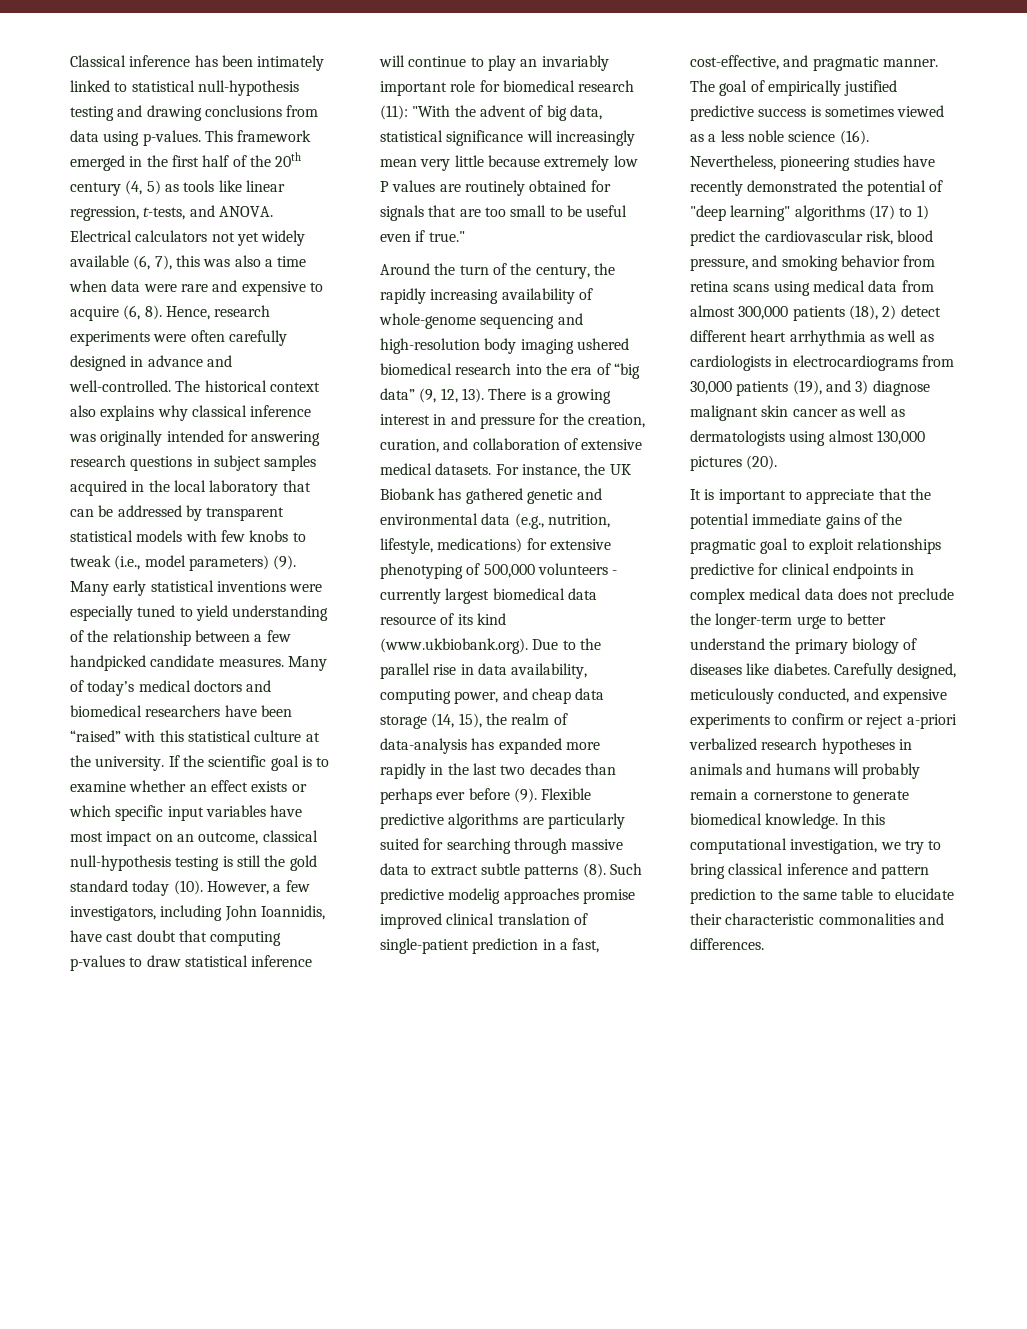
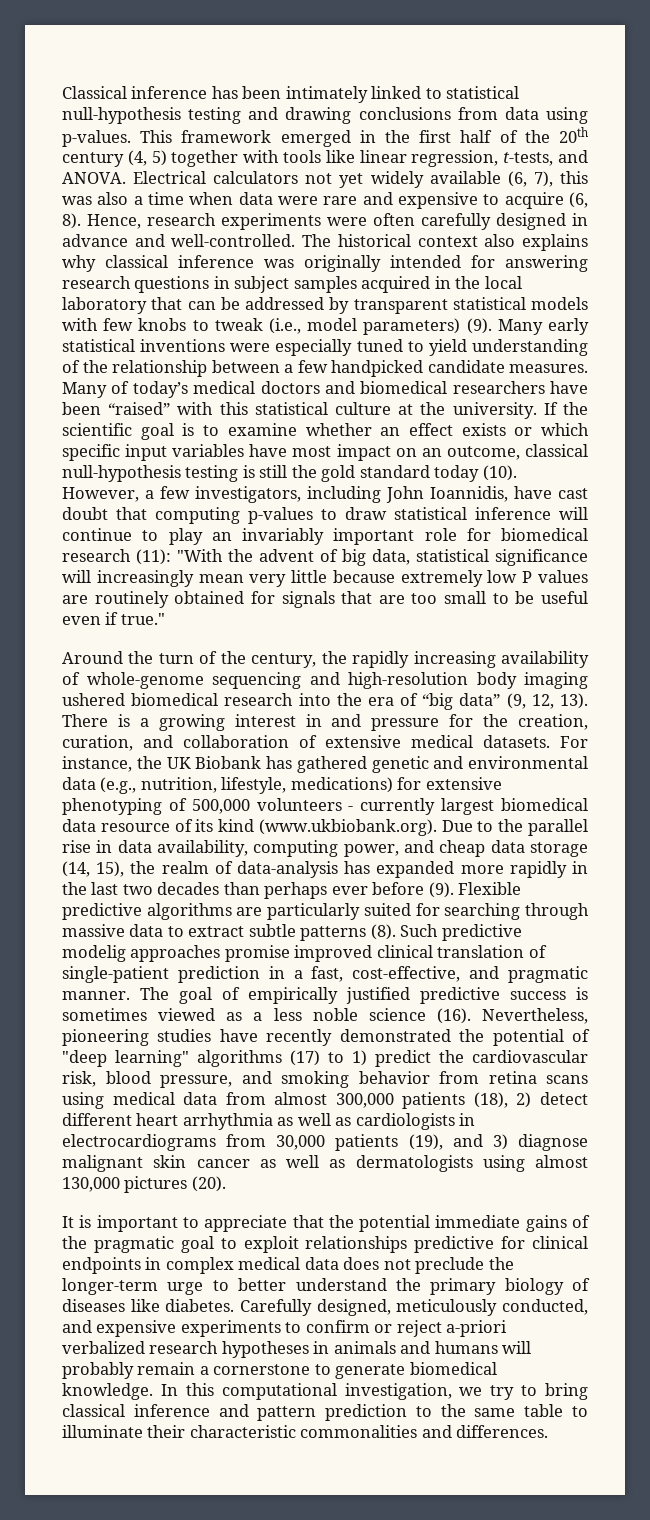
- This framework emerged in the first half of the 20th century (4, 5) as tools like linear regression, t-tests, and ANOVA.
+ This framework emerged in the first half of the 20th century (4, 5) together with tools like linear regression, t-tests, and ANOVA.
- In this computational investigation, we try to bring classical inference and pattern prediction to the same table to elucidate their characteristic commonalities and differences.
+ In this computational investigation, we try to bring classical inference and pattern prediction to the same table to illuminate their characteristic commonalities and differences.

